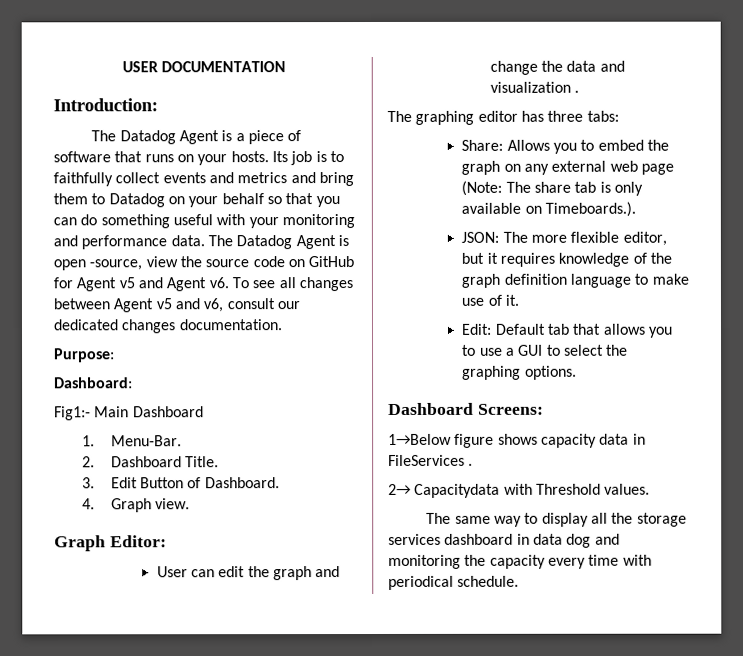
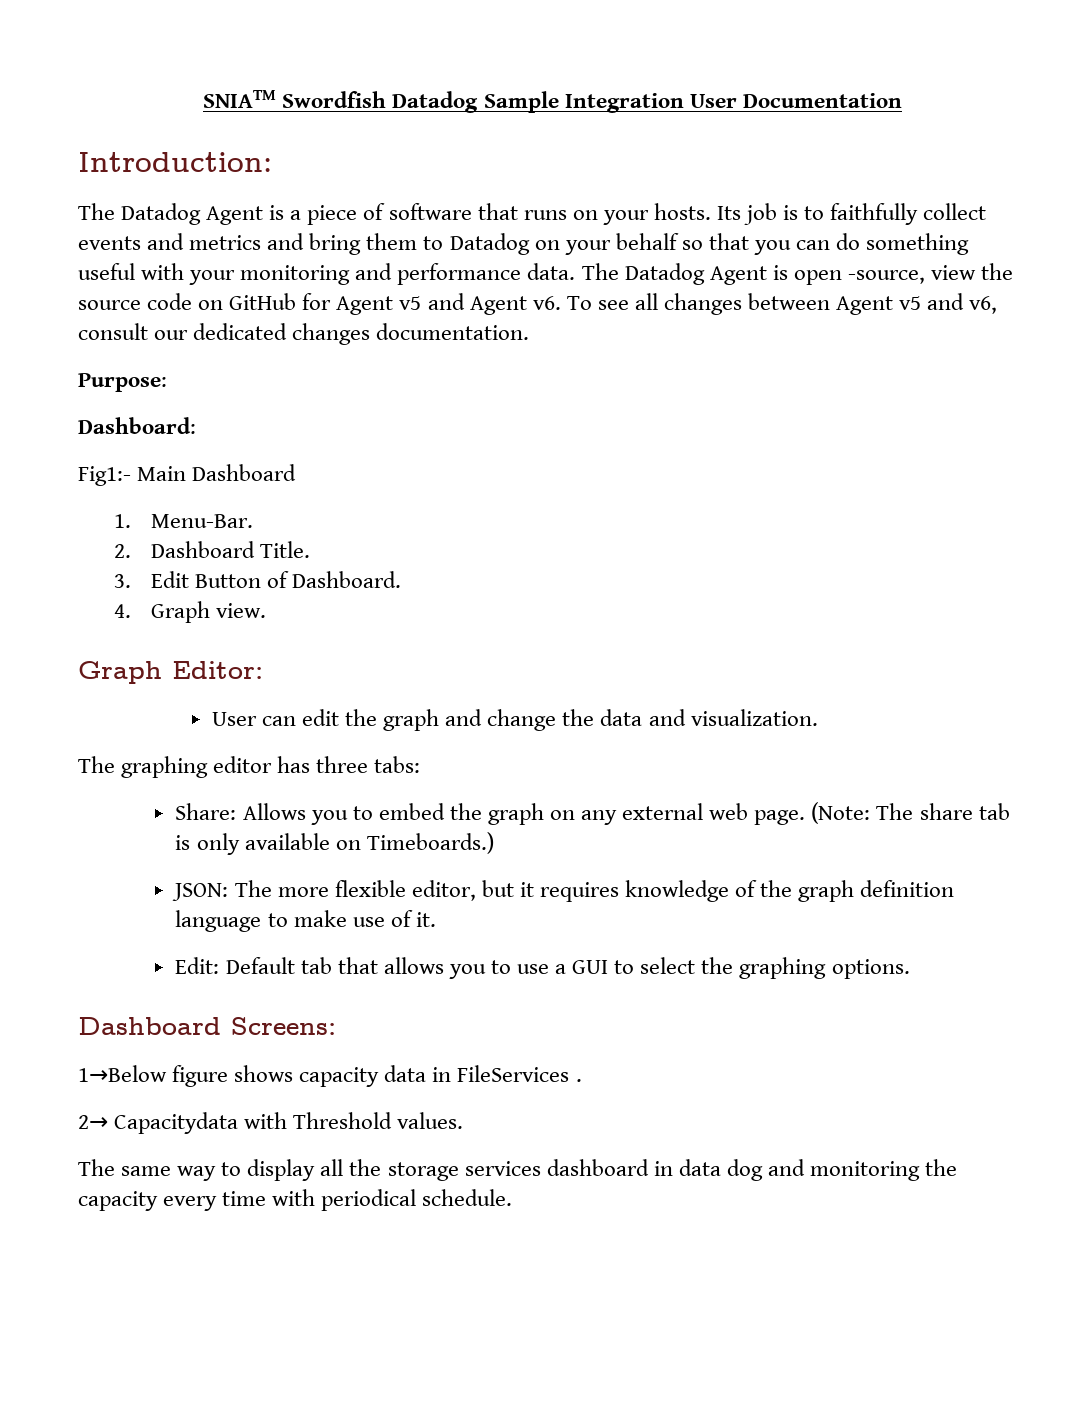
- USER DOCUMENTATION
+ SNIATM Swordfish Datadog Sample Integration User Documentation
- User can edit the graph and change the data and visualization .
+ User can edit the graph and change the data and visualization.
- Share: Allows you to embed the graph on any external web page (Note: The share tab is only available on Timeboards.).
+ Share: Allows you to embed the graph on any external web page. (Note: The share tab is only available on Timeboards.)

